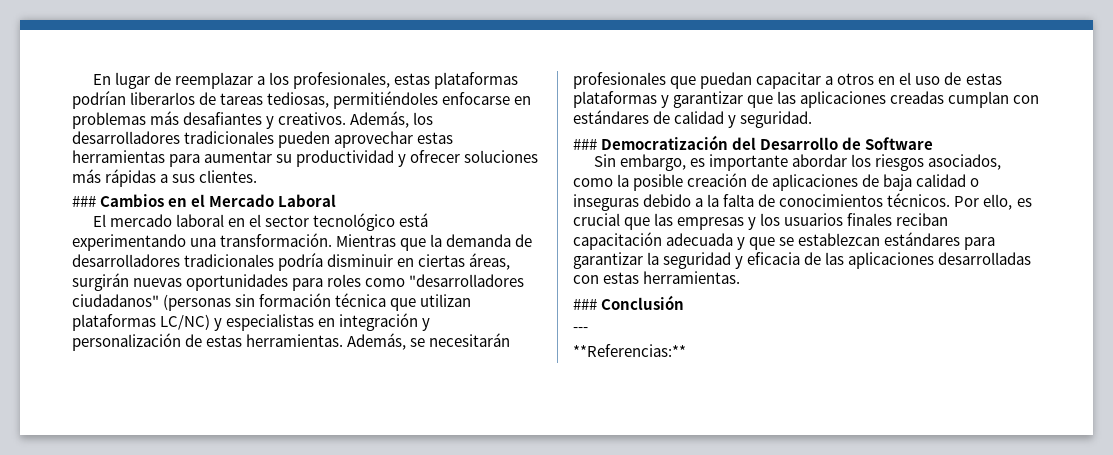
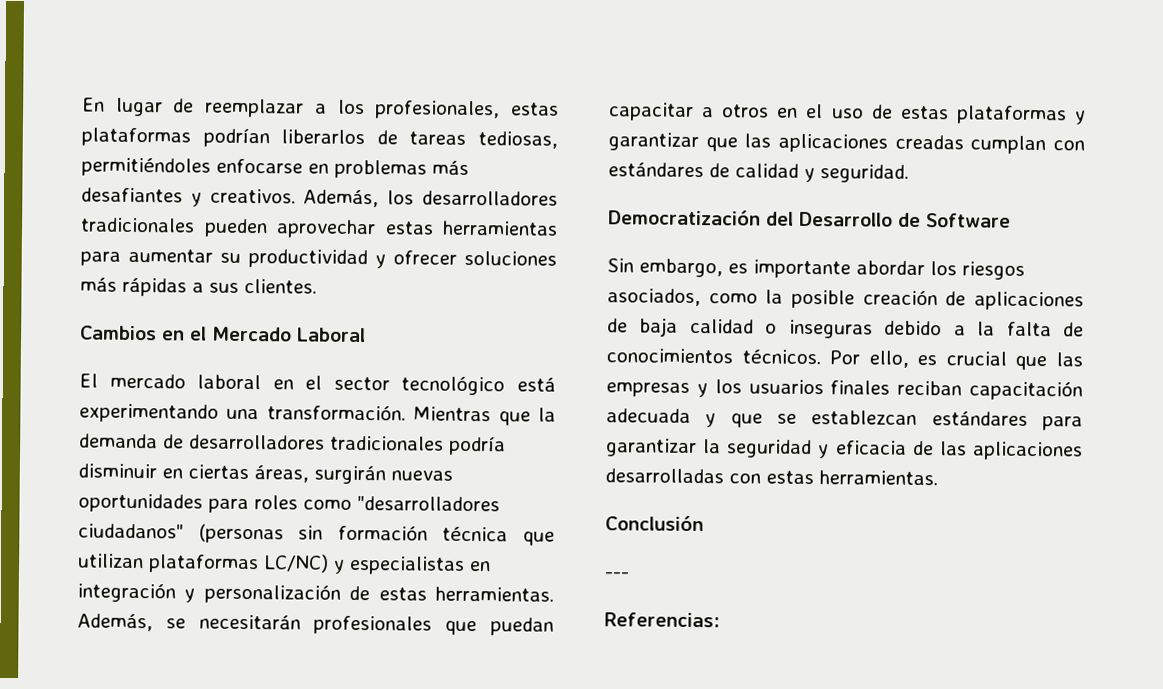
- ### Cambios en el Mercado Laboral
+ Cambios en el Mercado Laboral
- ### Democratización del Desarrollo de Software
+ Democratización del Desarrollo de Software
- ### Conclusión
+ Conclusión
- **Referencias:**
+ Referencias:

